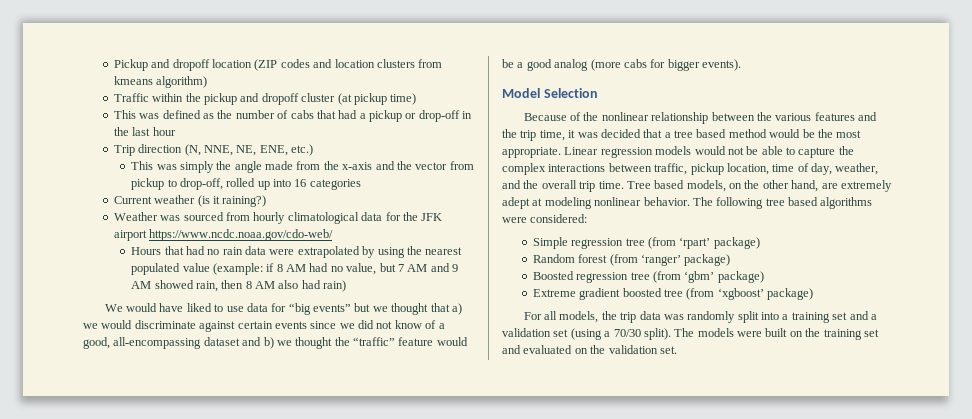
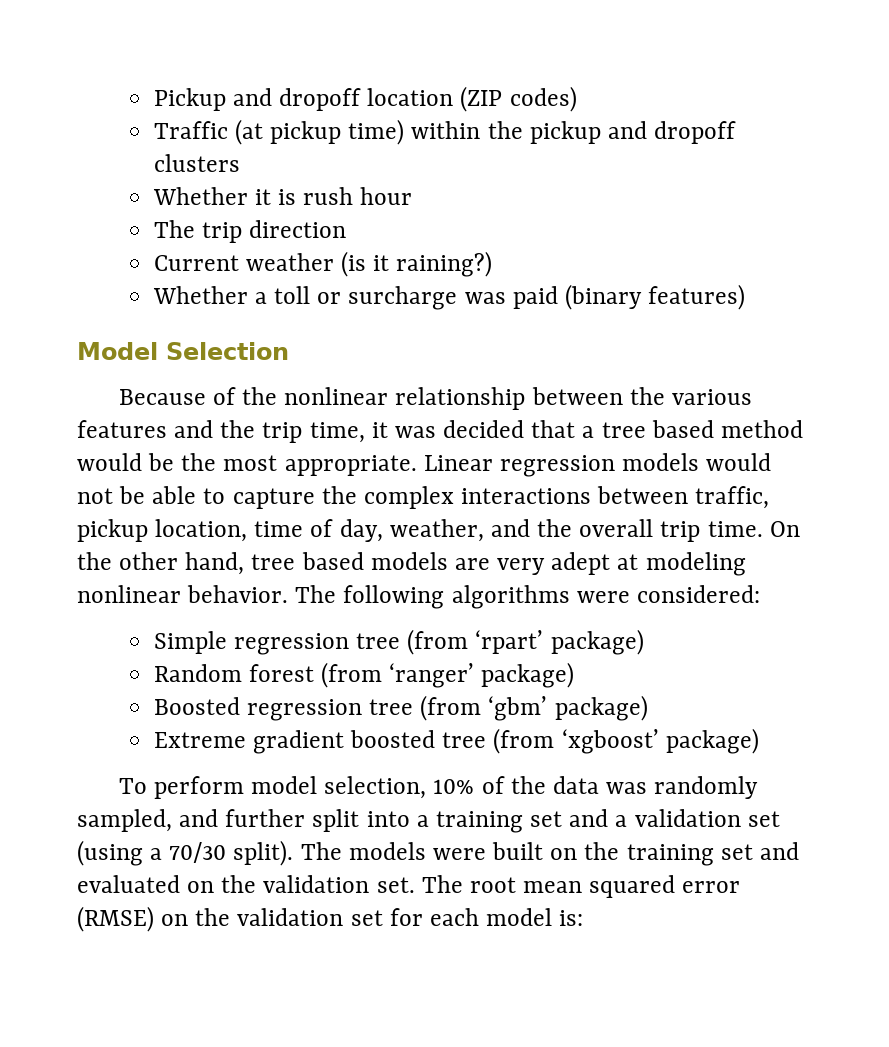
- Pickup and dropoff location (ZIP codes and location clusters from kmeans algorithm)
- Traffic within the pickup and dropoff cluster (at pickup time)
- This was defined as the number of cabs that had a pickup or drop-off in the last hour
+ Pickup and dropoff location (ZIP codes)
+ Traffic (at pickup time) within the pickup and dropoff clusters
+ Whether it is rush hour
- Trip direction (N, NNE, NE, ENE, etc.)
- This was simply the angle made from the x-axis and the vector from pickup to drop-off, rolled up into 16 categories
+ The trip direction
- Weather was sourced from hourly climatological data for the JFK airport https://www.ncdc.noaa.gov/cdo-web/
- Hours that had no rain data were extrapolated by using the nearest populated value (example: if 8 AM had no value, but 7 AM and 9 AM showed rain, then 8 AM also had rain)
- We would have liked to use data for “big events” but we thought that a) we would discriminate against certain events since we did not know of a good, all-encompassing dataset and b) we thought the “traffic” feature would be a good analog (more cabs for bigger events).
+ Whether a toll or surcharge was paid (binary features)
- Tree based models, on the other hand, are extremely adept at modeling nonlinear behavior.
+ On the other hand, tree based models are very adept at modeling nonlinear behavior.
- The following tree based algorithms were considered:
+ The following algorithms were considered:
- For all models, the trip data was randomly split into a training set and a validation set (using a 70/30 split).
+ To perform model selection, 10% of the data was randomly sampled, and further split into a training set and a validation set (using a 70/30 split).
+ The root mean squared error (RMSE) on the validation set for each model is:

